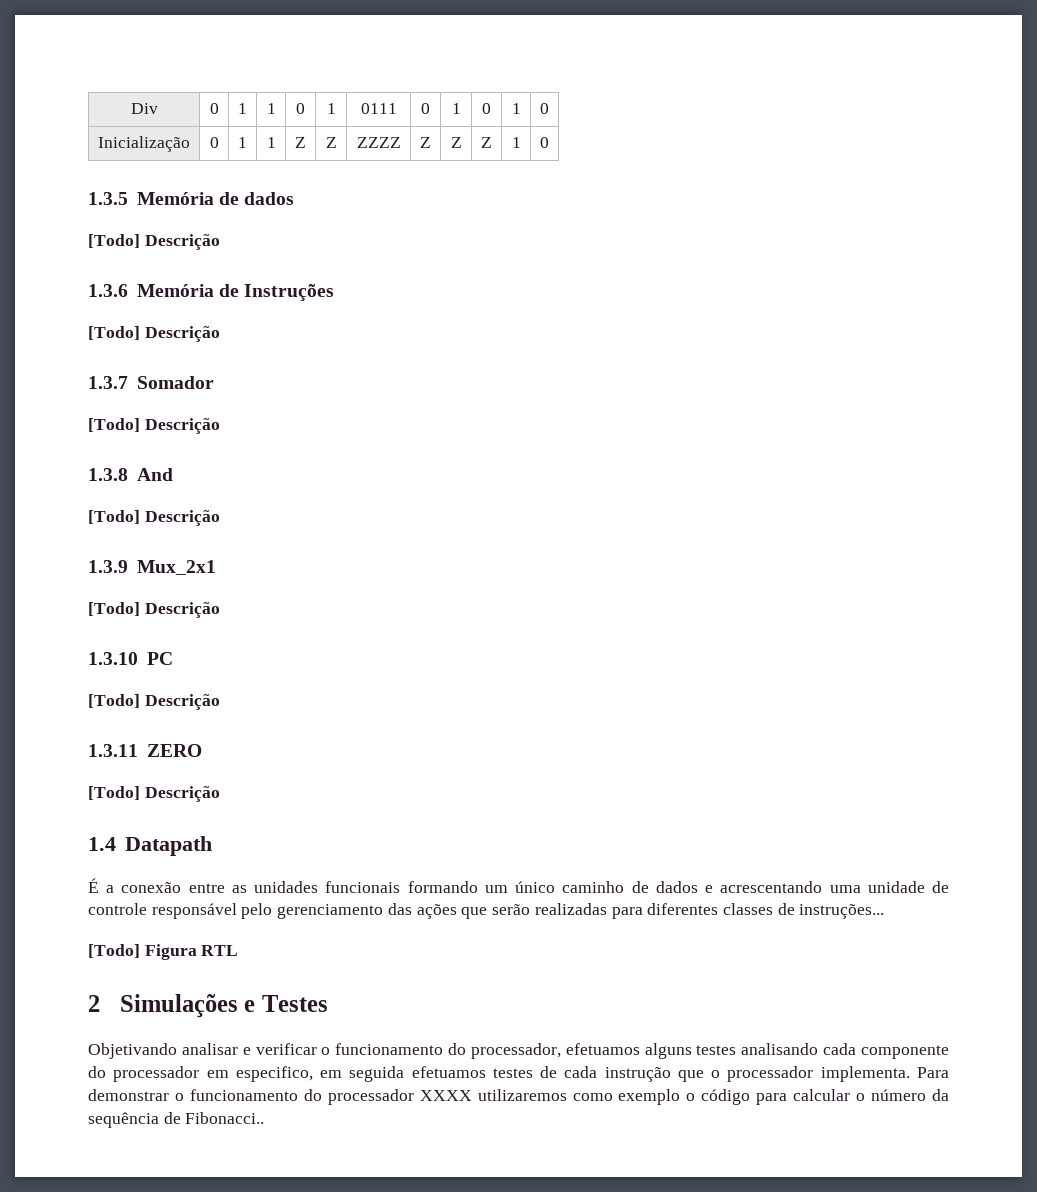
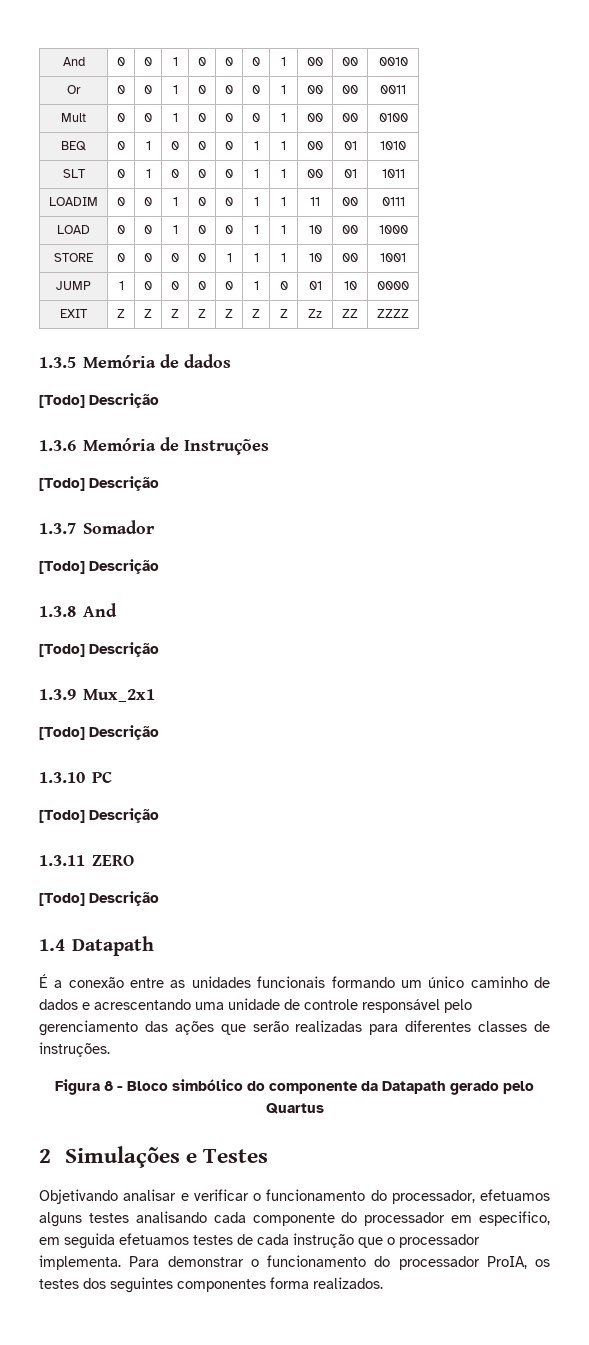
- Div | 0 | 1 | 1 | 0 | 1 | 0111 | 0 | 1 | 0 | 1 | 0
- Inicialização | 0 | 1 | 1 | Z | Z | ZZZZ | Z | Z | Z | 1 | 0
+ And | 0 | 0 | 1 | 0 | 0 | 0 | 1 | 00 | 00 | 0010
+ Or | 0 | 0 | 1 | 0 | 0 | 0 | 1 | 00 | 00 | 0011
+ Mult | 0 | 0 | 1 | 0 | 0 | 0 | 1 | 00 | 00 | 0100
+ BEQ | 0 | 1 | 0 | 0 | 0 | 1 | 1 | 00 | 01 | 1010
+ SLT | 0 | 1 | 0 | 0 | 0 | 1 | 1 | 00 | 01 | 1011
+ LOADIM | 0 | 0 | 1 | 0 | 0 | 1 | 1 | 11 | 00 | 0111
+ LOAD | 0 | 0 | 1 | 0 | 0 | 1 | 1 | 10 | 00 | 1000
+ STORE | 0 | 0 | 0 | 0 | 1 | 1 | 1 | 10 | 00 | 1001
+ JUMP | 1 | 0 | 0 | 0 | 0 | 1 | 0 | 01 | 10 | 0000
+ EXIT | Z | Z | Z | Z | Z | Z | Z | Zz | ZZ | ZZZZ
- É a conexão entre as unidades funcionais formando um único caminho de dados e acrescentando uma unidade de controle responsável pelo gerenciamento das ações que serão realizadas para diferentes classes de instruções...
- [Todo] Figura RTL
+ É a conexão entre as unidades funcionais formando um único caminho de dados e acrescentando uma unidade de controle responsável pelo gerenciamento das ações que serão realizadas para diferentes classes de instruções.
+ Figura 8 - Bloco simbólico do componente da Datapath gerado pelo Quartus
- Para demonstrar o funcionamento do processador XXXX utilizaremos como exemplo o código para calcular o número da sequência de Fibonacci..
+ Para demonstrar o funcionamento do processador ProIA, os testes dos seguintes componentes forma realizados.

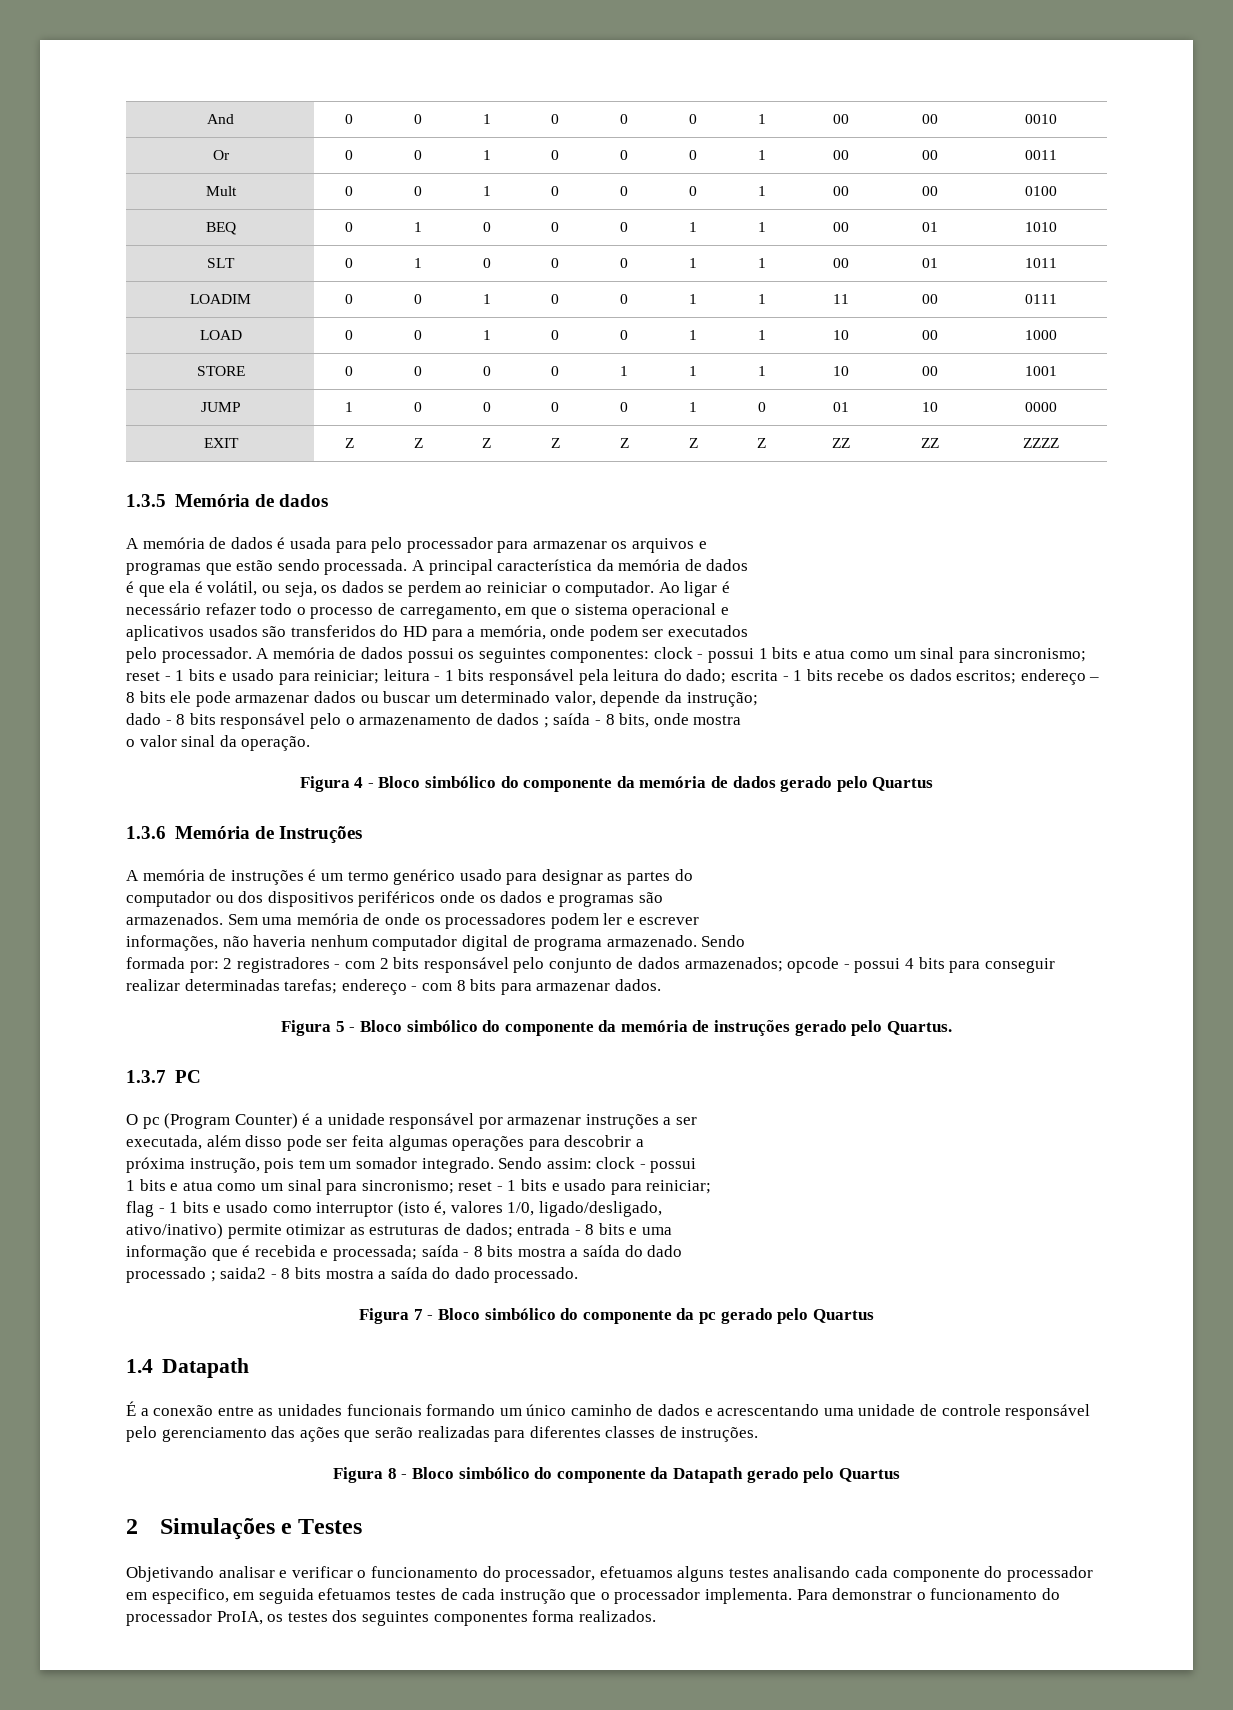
- EXIT | Z | Z | Z | Z | Z | Z | Z | Zz | ZZ | ZZZZ
+ EXIT | Z | Z | Z | Z | Z | Z | Z | ZZ | ZZ | ZZZZ
  1.3.5 Memória de dados
- [Todo] Descrição
+ A memória de dados é usada para pelo processador para armazenar os arquivos e
+ programas que estão sendo processada. A principal característica da memória de dados
+ é que ela é volátil, ou seja, os dados se perdem ao reiniciar o computador. Ao ligar é
+ necessário refazer todo o processo de carregamento, em que o sistema operacional e
+ aplicativos usados são transferidos do HD para a memória, onde podem ser executados
+ pelo processador. A memória de dados possui os seguintes componentes: clock - possui 1 bits e atua como um sinal para sincronismo; reset - 1 bits e usado para reiniciar; leitura - 1 bits responsável pela leitura do dado; escrita - 1 bits recebe os dados escritos; endereço – 8 bits ele pode armazenar dados ou buscar um determinado valor, depende da instrução;
+ dado - 8 bits responsável pelo o armazenamento de dados ; saída - 8 bits, onde mostra
+ o valor sinal da operação.
+ Figura 4 - Bloco simbólico do componente da memória de dados gerado pelo Quartus
  1.3.6 Memória de Instruções
- [Todo] Descrição
- 1.3.7 Somador
- [Todo] Descrição
- 1.3.8 And
- [Todo] Descrição
- 1.3.9 Mux_2x1
- [Todo] Descrição
- 1.3.10 PC
- [Todo] Descrição
- 1.3.11 ZERO
- [Todo] Descrição
+ A memória de instruções é um termo genérico usado para designar as partes do
+ computador ou dos dispositivos periféricos onde os dados e programas são
+ armazenados. Sem uma memória de onde os processadores podem ler e escrever
+ informações, não haveria nenhum computador digital de programa armazenado. Sendo
+ formada por: 2 registradores - com 2 bits responsável pelo conjunto de dados armazenados; opcode - possui 4 bits para conseguir realizar determinadas tarefas; endereço - com 8 bits para armazenar dados.
+ Figura 5 - Bloco simbólico do componente da memória de instruções gerado pelo Quartus.
+ 1.3.7 PC
+ O pc (Program Counter) é a unidade responsável por armazenar instruções a ser
+ executada, além disso pode ser feita algumas operações para descobrir a
+ próxima instrução, pois tem um somador integrado. Sendo assim: clock - possui
+ 1 bits e atua como um sinal para sincronismo; reset - 1 bits e usado para reiniciar;
+ flag - 1 bits e usado como interruptor (isto é, valores 1/0, ligado/desligado,
+ ativo/inativo) permite otimizar as estruturas de dados; entrada - 8 bits e uma
+ informação que é recebida e processada; saída - 8 bits mostra a saída do dado
+ processado ; saida2 - 8 bits mostra a saída do dado processado.
+ Figura 7 - Bloco simbólico do componente da pc gerado pelo Quartus

